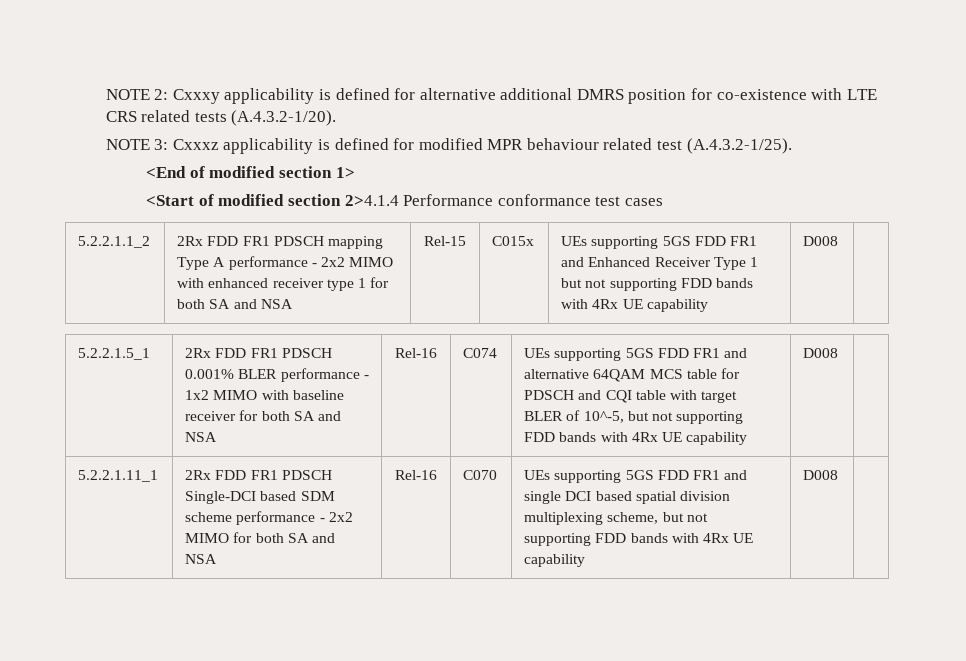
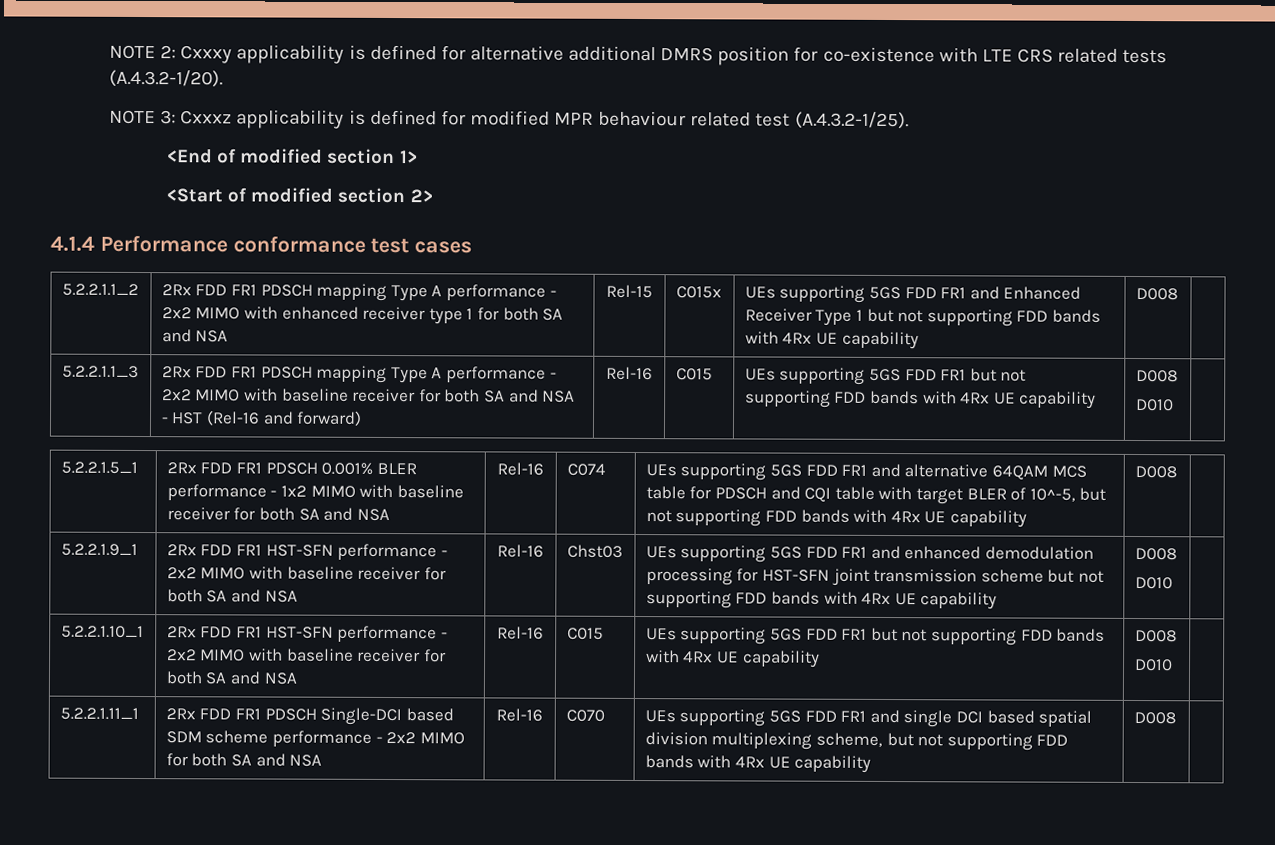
- <Start of modified section 2>4.1.4 Performance conformance test cases
+ <Start of modified section 2>
+ 4.1.4 Performance conformance test cases
+ 5.2.2.1.1_3 | 2Rx FDD FR1 PDSCH mapping Type A performance - 2x2 MIMO with baseline receiver for both SA and NSA - HST (Rel-16 and forward) | Rel-16 | C015 | UEs supporting 5GS FDD FR1 but not supporting FDD bands with 4Rx UE capability | D008
+ D010
+ 5.2.2.1.9_1 | 2Rx FDD FR1 HST-SFN performance - 2x2 MIMO with baseline receiver for both SA and NSA | Rel-16 | Chst03 | UEs supporting 5GS FDD FR1 and enhanced demodulation processing for HST-SFN joint transmission scheme but not supporting FDD bands with 4Rx UE capability | D008
+ D010 |
+ 5.2.2.1.10_1 | 2Rx FDD FR1 HST-SFN performance - 2x2 MIMO with baseline receiver for both SA and NSA | Rel-16 | C015 | UEs supporting 5GS FDD FR1 but not supporting FDD bands with 4Rx UE capability | D008
+ D010 |

